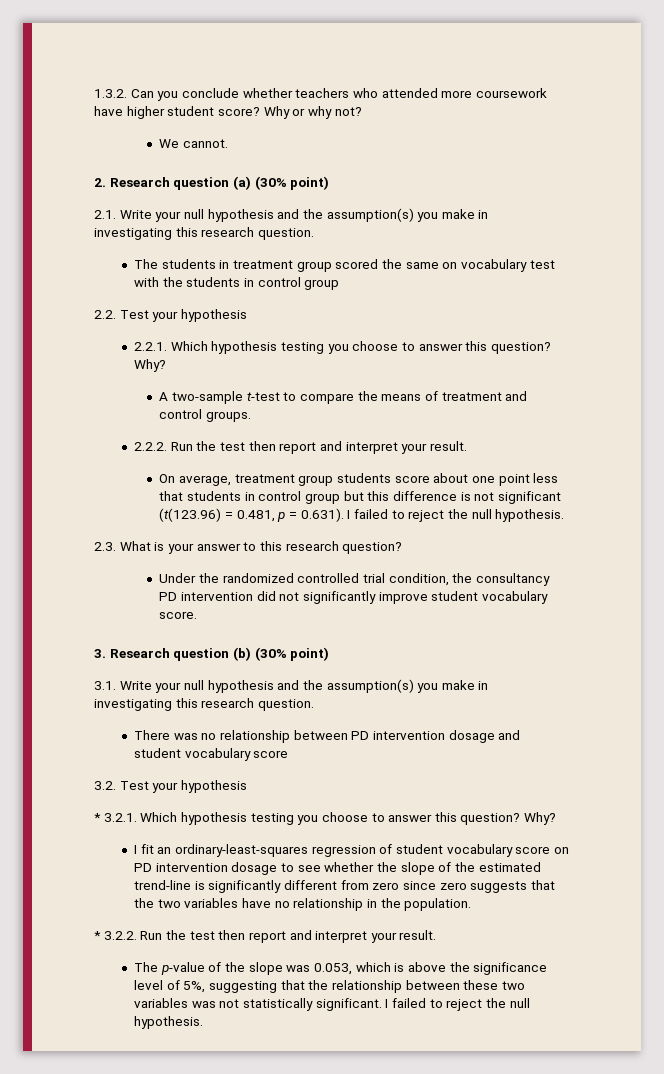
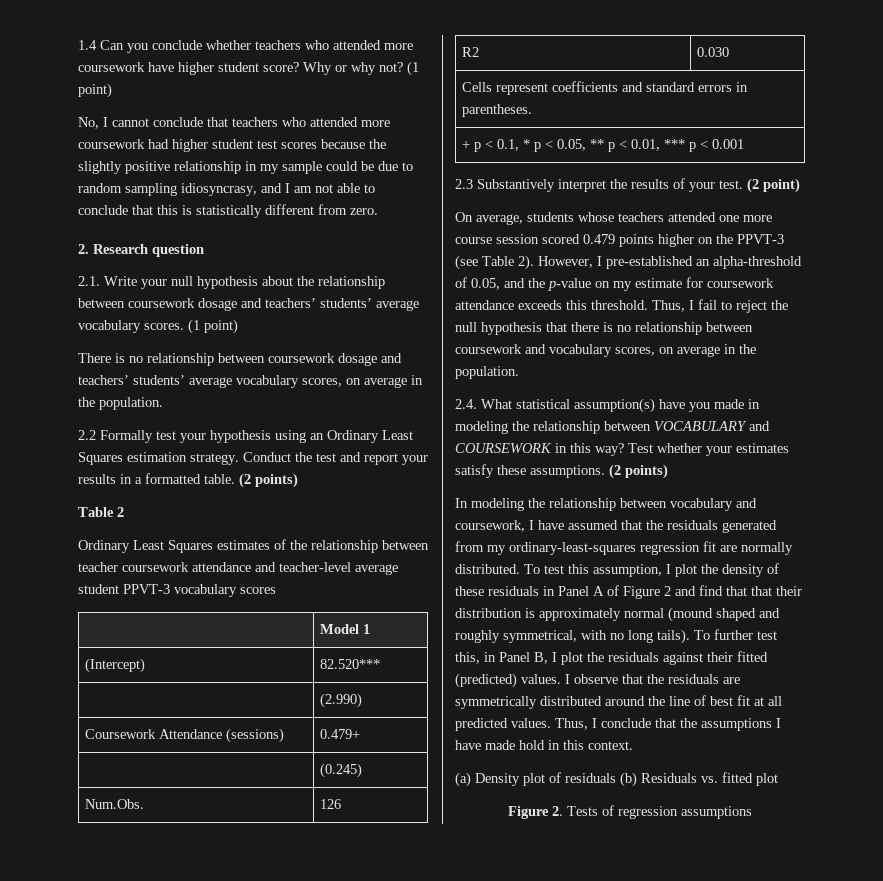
- 1.3.2. Can you conclude whether teachers who attended more coursework have higher student score?
+ 1.4 Can you conclude whether teachers who attended more coursework have higher student score?
- Why or why not?
- We cannot.
+ Why or why not? (1 point)
+ No, I cannot conclude that teachers who attended more coursework had higher student test scores because the slightly positive relationship in my sample could be due to random sampling idiosyncrasy, and I am not able to conclude that this is statistically different from zero.
- 2. Research question (a) (30% point)
+ 2. Research question
- 2.1. Write your null hypothesis and the assumption(s) you make in investigating this research question.
- The students in treatment group scored the same on vocabulary test with the students in control group
- 2.2. Test your hypothesis
- 2.2.1. Which hypothesis testing you choose to answer this question? Why?
- A two-sample t-test to compare the means of treatment and control groups.
- 2.2.2. Run the test then report and interpret your result.
- On average, treatment group students score about one point less that students in control group but this difference is not significant (t(123.96) = 0.481, p = 0.631). I failed to reject the null hypothesis.
- 2.3. What is your answer to this research question?
- Under the randomized controlled trial condition, the consultancy PD intervention did not significantly improve student vocabulary score.
- 3. Research question (b) (30% point)
- 3.1. Write your null hypothesis and the assumption(s) you make in investigating this research question.
- There was no relationship between PD intervention dosage and student vocabulary score
- 3.2. Test your hypothesis
- * 3.2.1. Which hypothesis testing you choose to answer this question? Why?
- I fit an ordinary-least-squares regression of student vocabulary score on PD intervention dosage to see whether the slope of the estimated trend-line is significantly different from zero since zero suggests that the two variables have no relationship in the population.
- * 3.2.2. Run the test then report and interpret your result.
- The p-value of the slope was 0.053, which is above the significance level of 5%, suggesting that the relationship between these two variables was not statistically significant. I failed to reject the null hypothesis.
+ 2.1. Write your null hypothesis about the relationship between coursework dosage and teachers’ students’ average vocabulary scores. (1 point)
+ There is no relationship between coursework dosage and teachers’ students’ average vocabulary scores, on average in the population.
+ 2.2 Formally test your hypothesis using an Ordinary Least Squares estimation strategy. Conduct the test and report your results in a formatted table. (2 points)
+ Table 2
+ Ordinary Least Squares estimates of the relationship between teacher coursework attendance and teacher-level average student PPVT-3 vocabulary scores
+ | Model 1
+ (Intercept) | 82.520***
+ | (2.990)
+ Coursework Attendance (sessions) | 0.479+
+ | (0.245)
+ Num.Obs. | 126
+ R2 | 0.030
+ Cells represent coefficients and standard errors in parentheses.
+ + p < 0.1, * p < 0.05, ** p < 0.01, *** p < 0.001
+ 2.3 Substantively interpret the results of your test. (2 point)
+ On average, students whose teachers attended one more course session scored 0.479 points higher on the PPVT-3 (see Table 2). However, I pre-established an alpha-threshold of 0.05, and the p-value on my estimate for coursework attendance exceeds this threshold. Thus, I fail to reject the null hypothesis that there is no relationship between coursework and vocabulary scores, on average in the population.
+ 2.4. What statistical assumption(s) have you made in modeling the relationship between VOCABULARY and COURSEWORK in this way? Test whether your estimates satisfy these assumptions. (2 points)
+ In modeling the relationship between vocabulary and coursework, I have assumed that the residuals generated from my ordinary-least-squares regression fit are normally distributed. To test this assumption, I plot the density of these residuals in Panel A of Figure 2 and find that that their distribution is approximately normal (mound shaped and roughly symmetrical, with no long tails). To further test this, in Panel B, I plot the residuals against their fitted (predicted) values. I observe that the residuals are symmetrically distributed around the line of best fit at all predicted values. Thus, I conclude that the assumptions I have made hold in this context.
+ (a) Density plot of residuals (b) Residuals vs. fitted plot
+ Figure 2. Tests of regression assumptions

